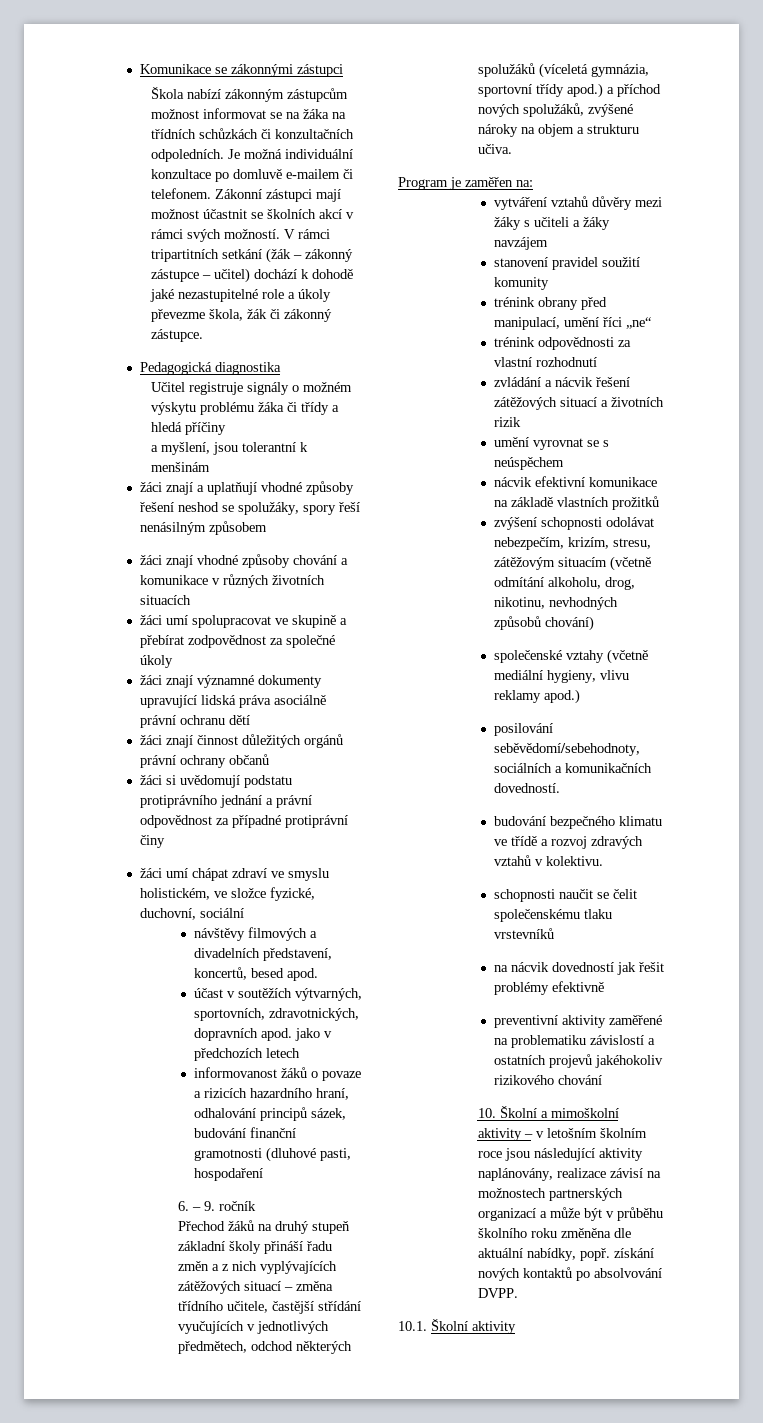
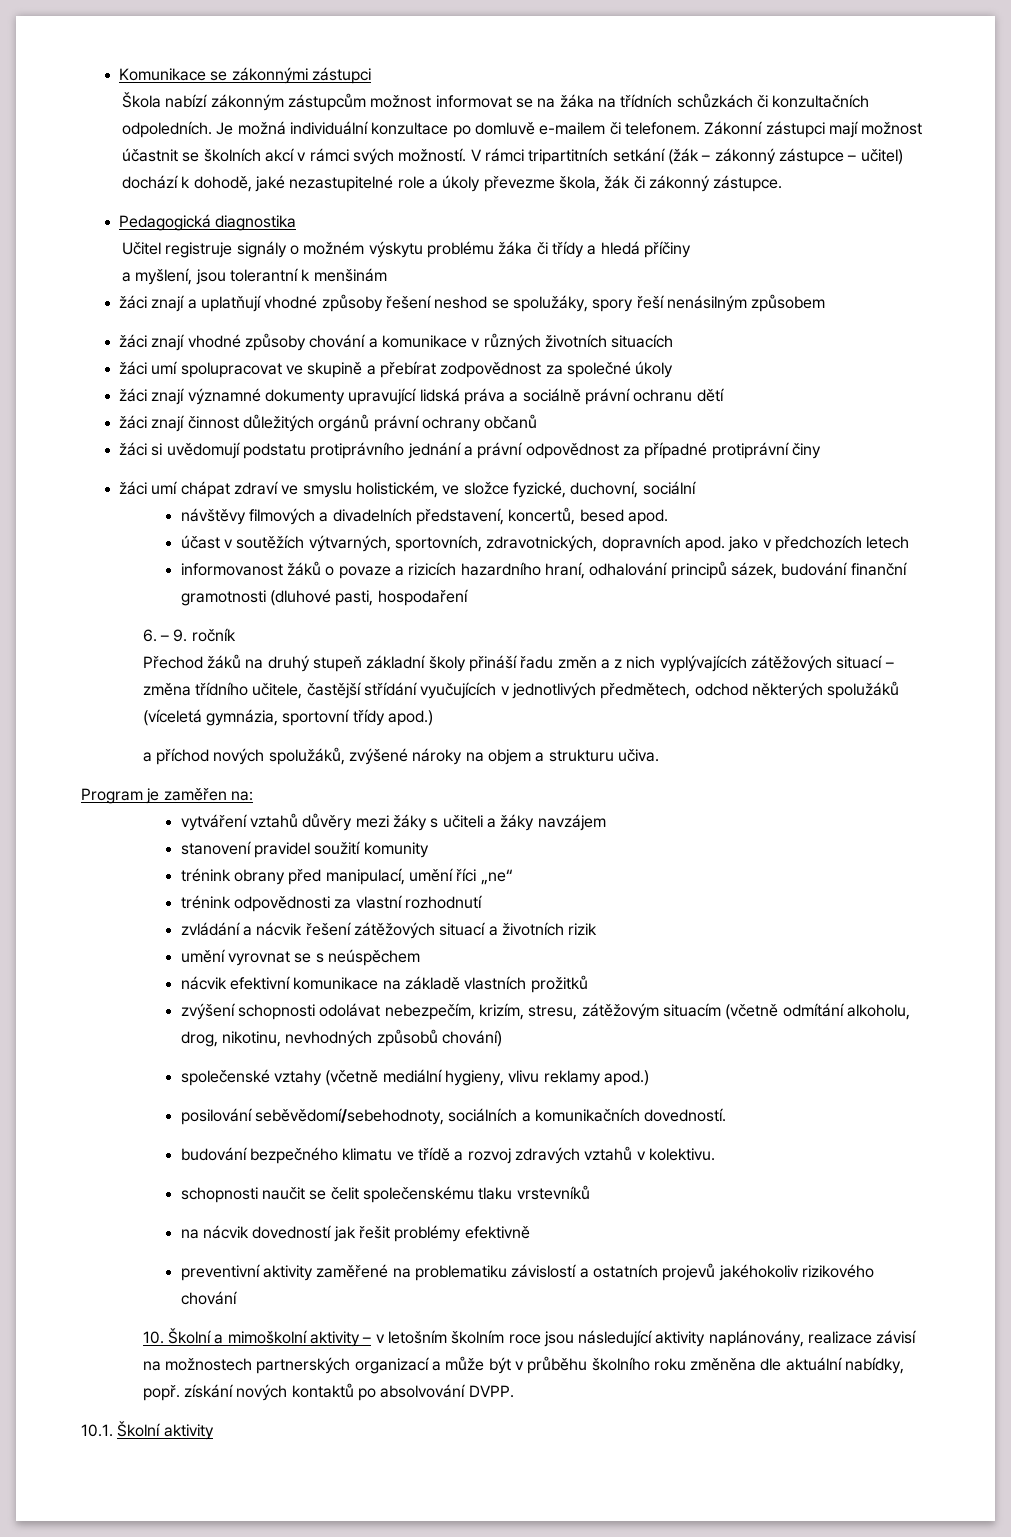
- V rámci tripartitních setkání (žák – zákonný zástupce – učitel) dochází k dohodě jaké nezastupitelné role a úkoly převezme škola, žák či zákonný zástupce.
+ V rámci tripartitních setkání (žák – zákonný zástupce – učitel) dochází k dohodě, jaké nezastupitelné role a úkoly převezme škola, žák či zákonný zástupce.
- žáci znají významné dokumenty upravující lidská práva asociálně právní ochranu dětí
+ žáci znají významné dokumenty upravující lidská práva a sociálně právní ochranu dětí
- Přechod žáků na druhý stupeň základní školy přináší řadu změn a z nich vyplývajících zátěžových situací – změna třídního učitele, častější střídání vyučujících v jednotlivých předmětech, odchod některých spolužáků (víceletá gymnázia, sportovní třídy apod.) a příchod nových spolužáků, zvýšené nároky na objem a strukturu učiva.
+ Přechod žáků na druhý stupeň základní školy přináší řadu změn a z nich vyplývajících zátěžových situací – změna třídního učitele, častější střídání vyučujících v jednotlivých předmětech, odchod některých spolužáků (víceletá gymnázia, sportovní třídy apod.)
+ a příchod nových spolužáků, zvýšené nároky na objem a strukturu učiva.

